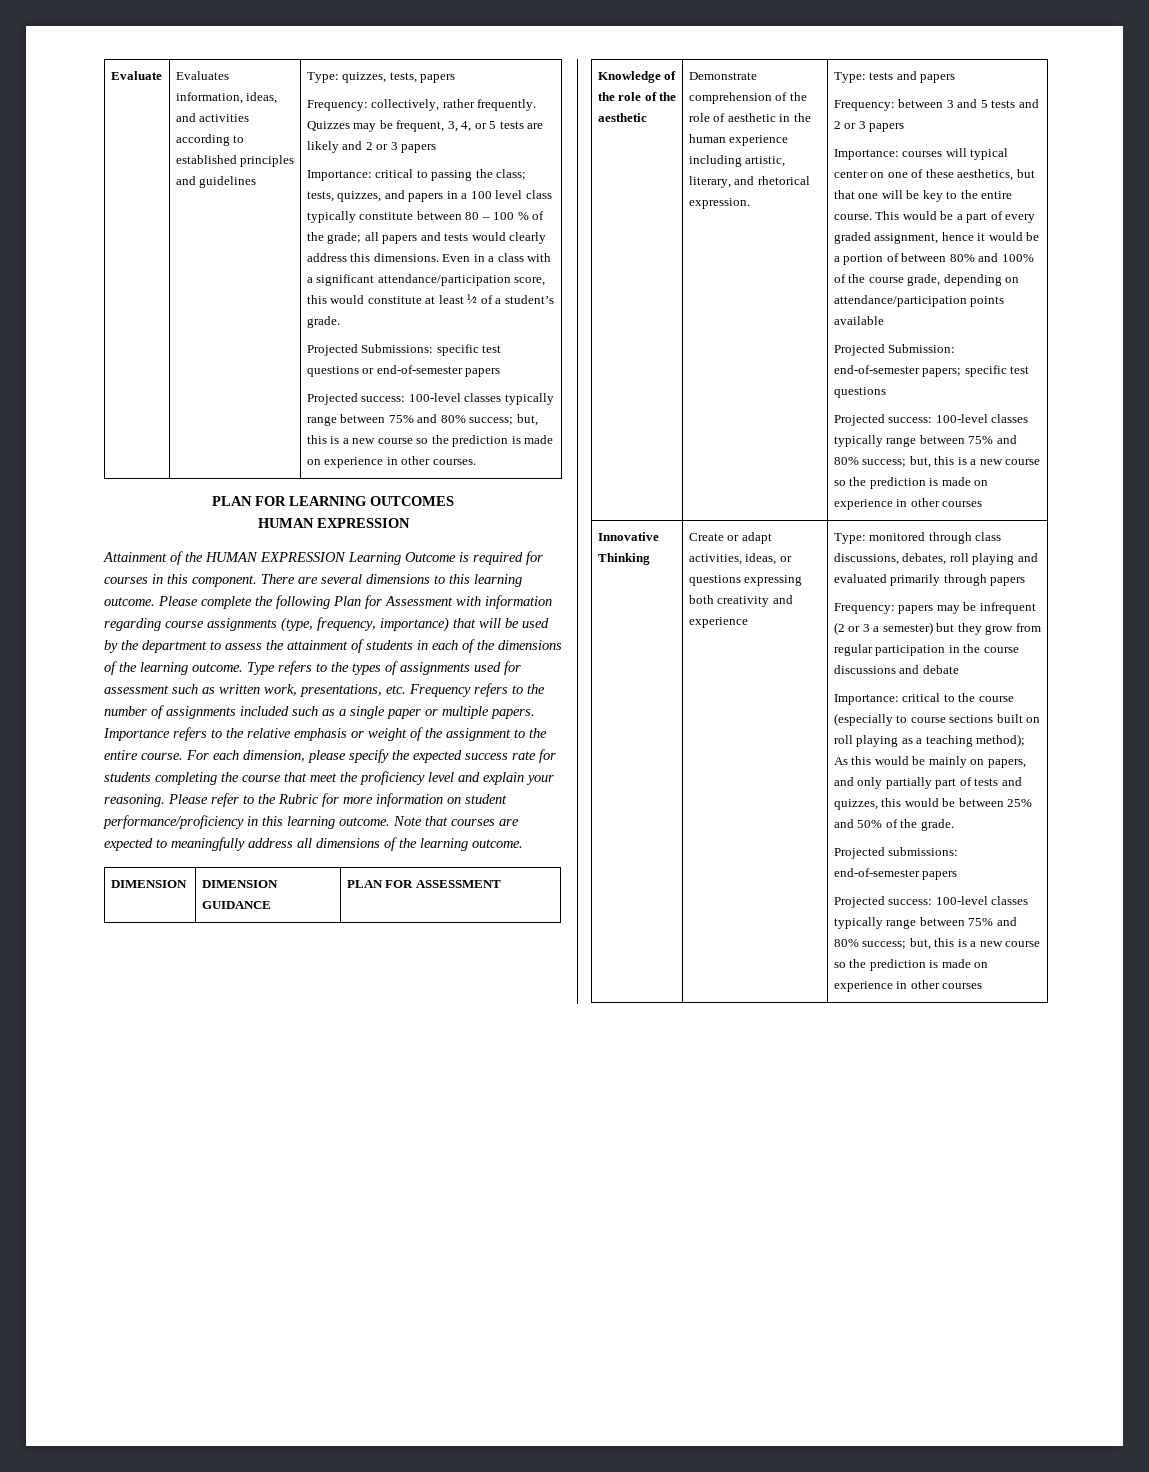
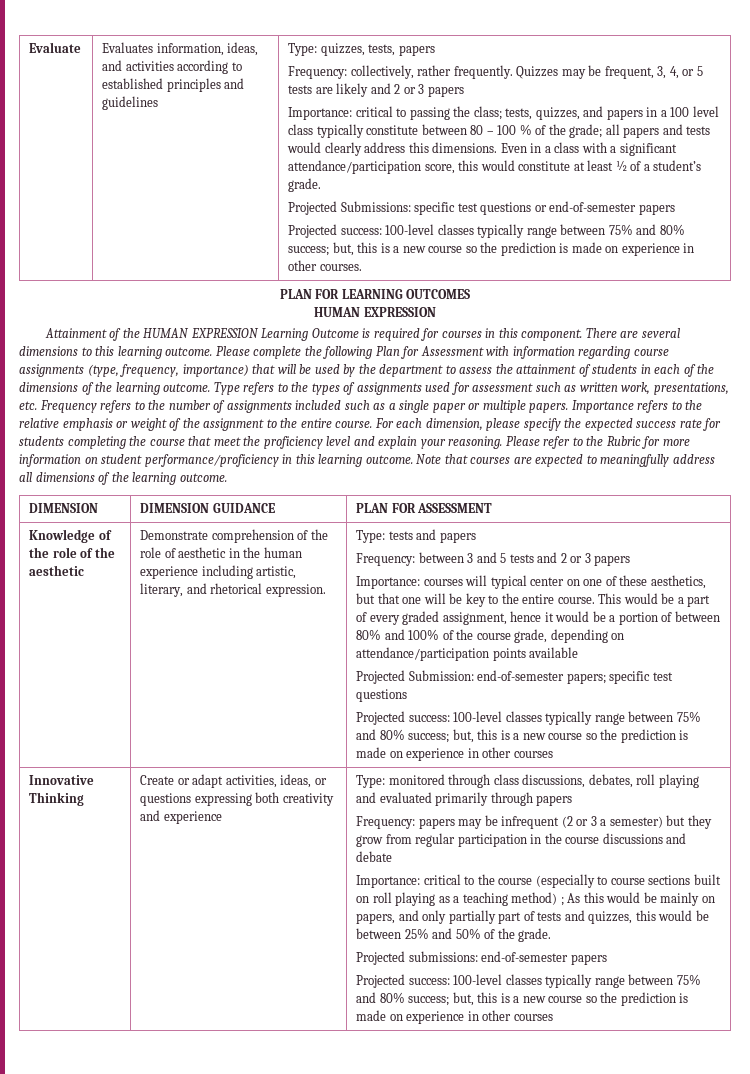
- Importance: critical to the course (especially to course sections built on roll playing as a teaching method); As this would be mainly on papers, and only partially part of tests and quizzes, this would be between 25% and 50% of the grade.
+ Importance: critical to the course (especially to course sections built on roll playing as a teaching method) ; As this would be mainly on papers, and only partially part of tests and quizzes, this would be between 25% and 50% of the grade.

